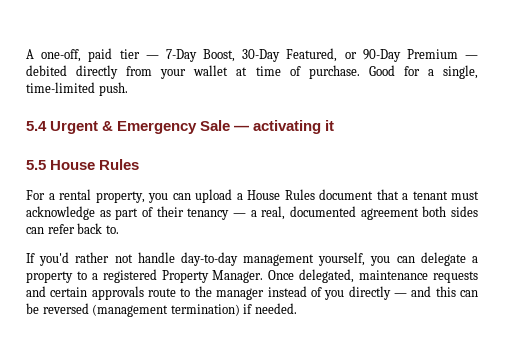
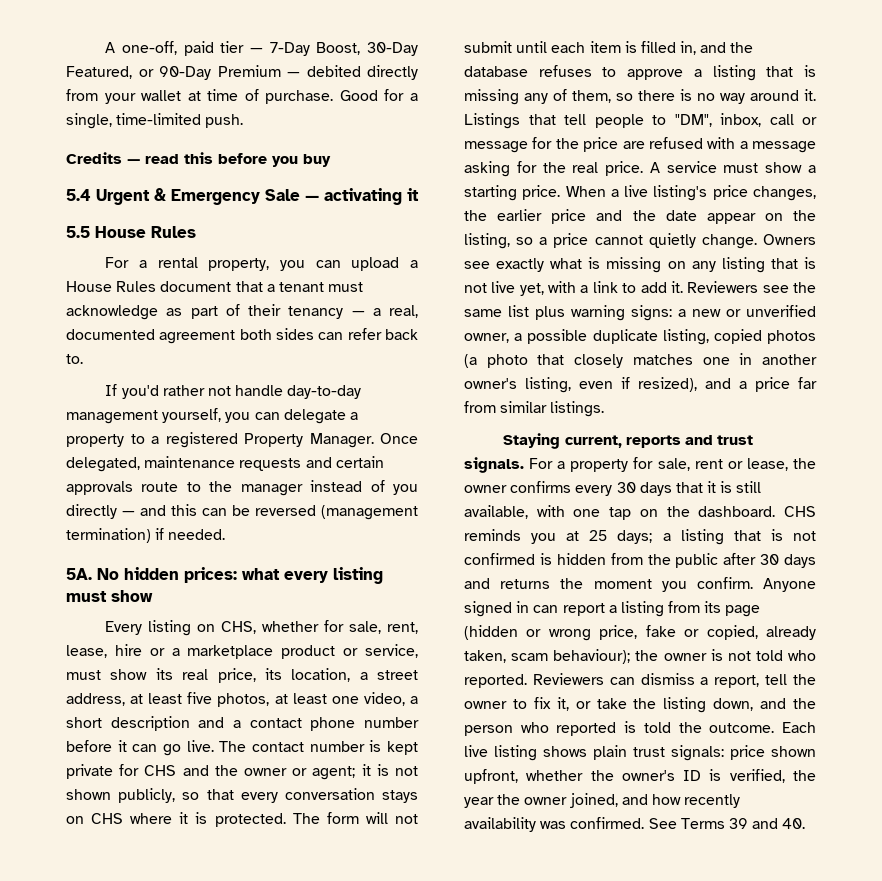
+ Credits — read this before you buy
+ 5A. No hidden prices: what every listing must show
+ Every listing on CHS, whether for sale, rent, lease, hire or a marketplace product or service, must show its real price, its location, a street address, at least five photos, at least one video, a short description and a contact phone number before it can go live. The contact number is kept private for CHS and the owner or agent; it is not shown publicly, so that every conversation stays on CHS where it is protected. The form will not submit until each item is filled in, and the database refuses to approve a listing that is missing any of them, so there is no way around it. Listings that tell people to "DM", inbox, call or message for the price are refused with a message asking for the real price. A service must show a starting price. When a live listing's price changes, the earlier price and the date appear on the listing, so a price cannot quietly change. Owners see exactly what is missing on any listing that is not live yet, with a link to add it. Reviewers see the same list plus warning signs: a new or unverified owner, a possible duplicate listing, copied photos (a photo that closely matches one in another owner's listing, even if resized), and a price far from similar listings.
+ Staying current, reports and trust signals. For a property for sale, rent or lease, the owner confirms every 30 days that it is still available, with one tap on the dashboard. CHS reminds you at 25 days; a listing that is not confirmed is hidden from the public after 30 days and returns the moment you confirm. Anyone signed in can report a listing from its page (hidden or wrong price, fake or copied, already taken, scam behaviour); the owner is not told who reported. Reviewers can dismiss a report, tell the owner to fix it, or take the listing down, and the person who reported is told the outcome. Each live listing shows plain trust signals: price shown upfront, whether the owner's ID is verified, the year the owner joined, and how recently availability was confirmed. See Terms 39 and 40.

